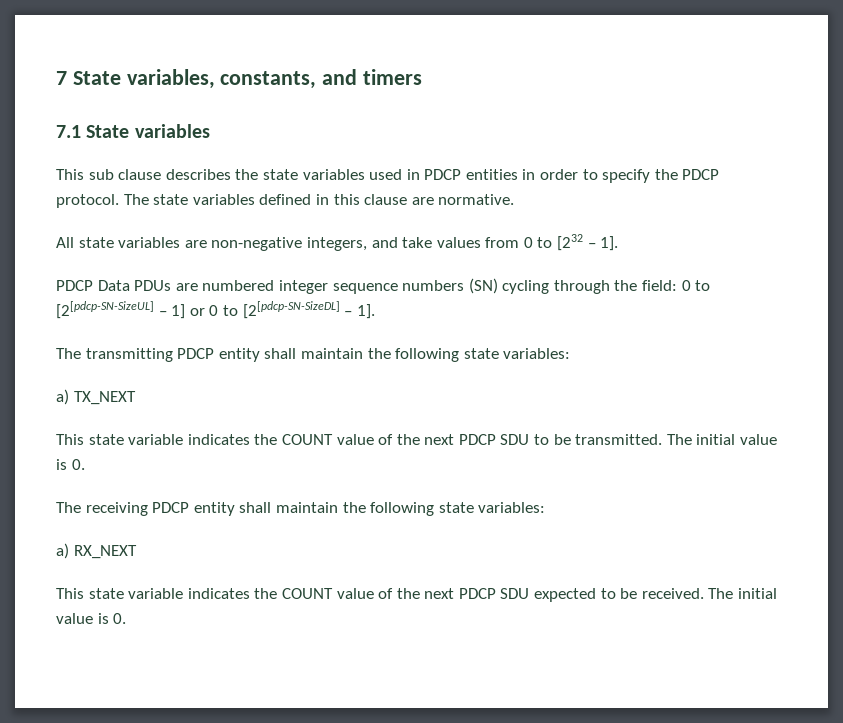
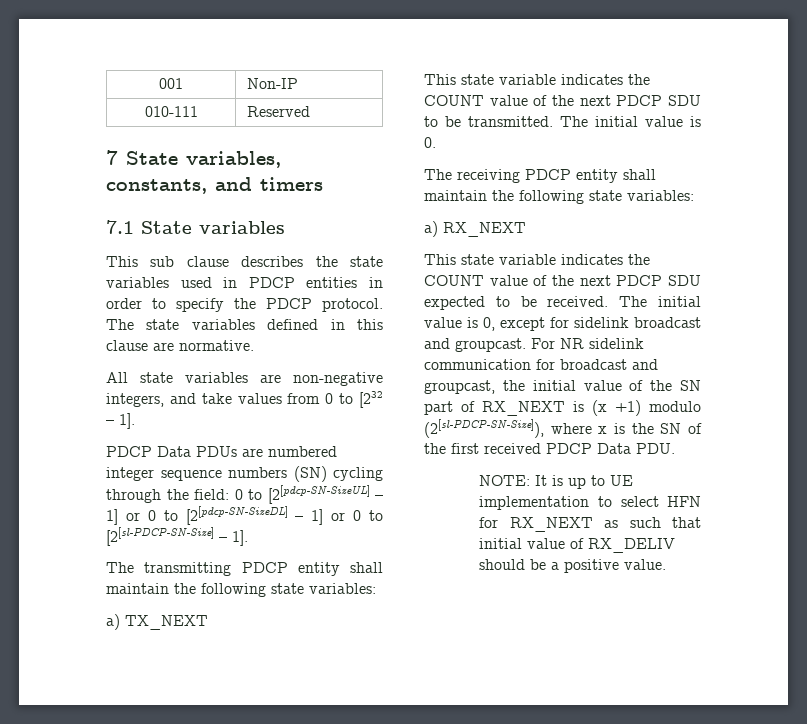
+ 001 | Non-IP
+ 010-111 | Reserved
- PDCP Data PDUs are numbered integer sequence numbers (SN) cycling through the field: 0 to [2[pdcp-SN-SizeUL] – 1] or 0 to [2[pdcp-SN-SizeDL] – 1].
+ PDCP Data PDUs are numbered integer sequence numbers (SN) cycling through the field: 0 to [2[pdcp-SN-SizeUL] – 1] or 0 to [2[pdcp-SN-SizeDL] – 1] or 0 to [2[sl-PDCP-SN-Size] – 1].
- This state variable indicates the COUNT value of the next PDCP SDU expected to be received. The initial value is 0.
+ This state variable indicates the COUNT value of the next PDCP SDU expected to be received. The initial value is 0, except for sidelink broadcast and groupcast. For NR sidelink communication for broadcast and groupcast, the initial value of the SN part of RX_NEXT is (x +1) modulo (2[sl-PDCP-SN-Size]), where x is the SN of the first received PDCP Data PDU.
+ NOTE: It is up to UE implementation to select HFN for RX_NEXT as such that initial value of RX_DELIV should be a positive value.

